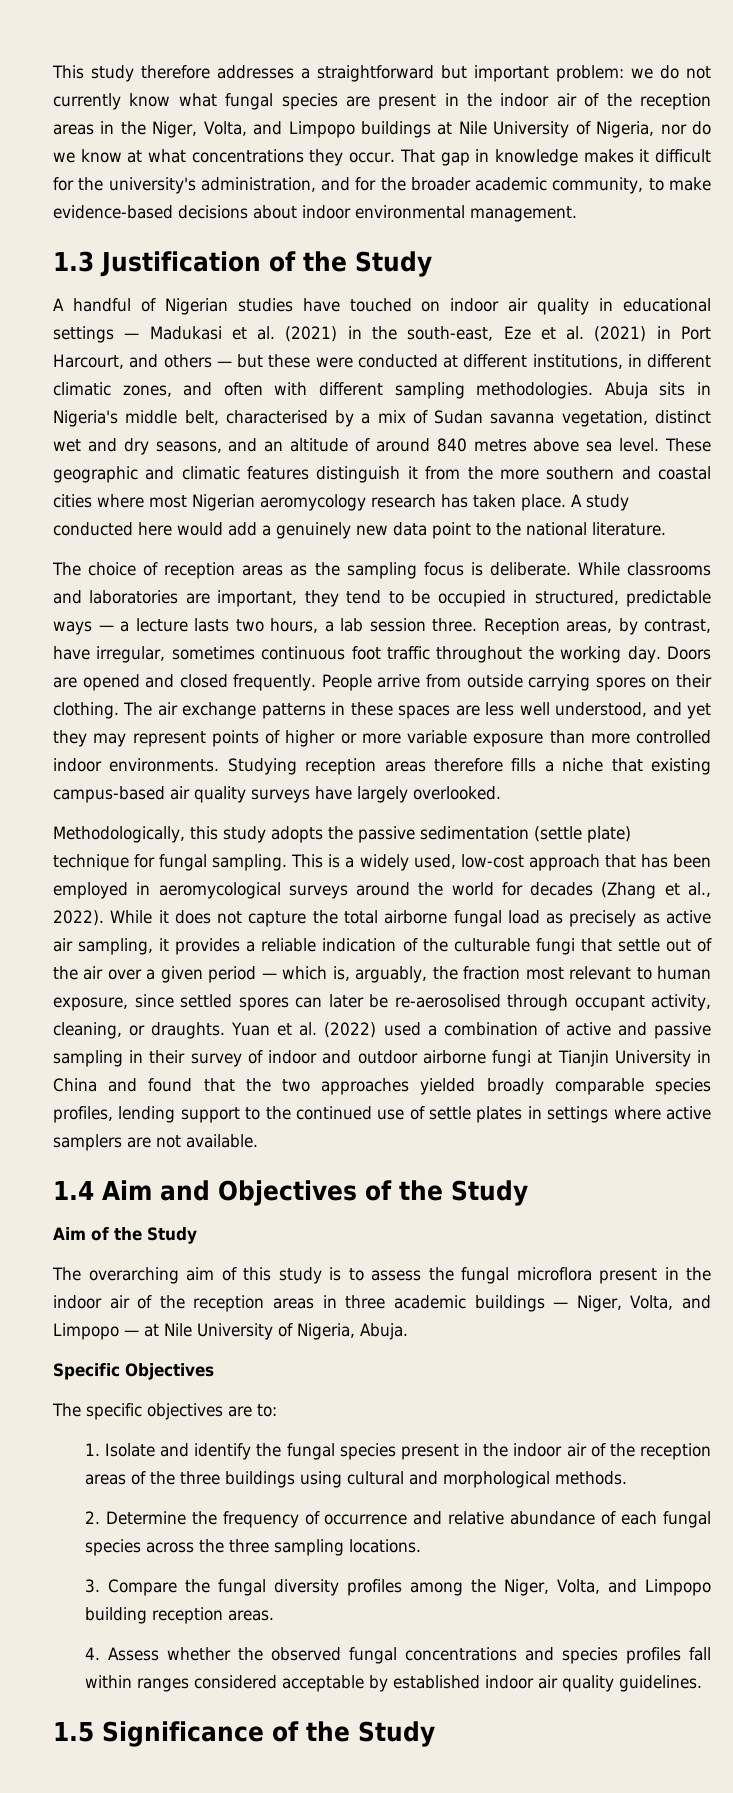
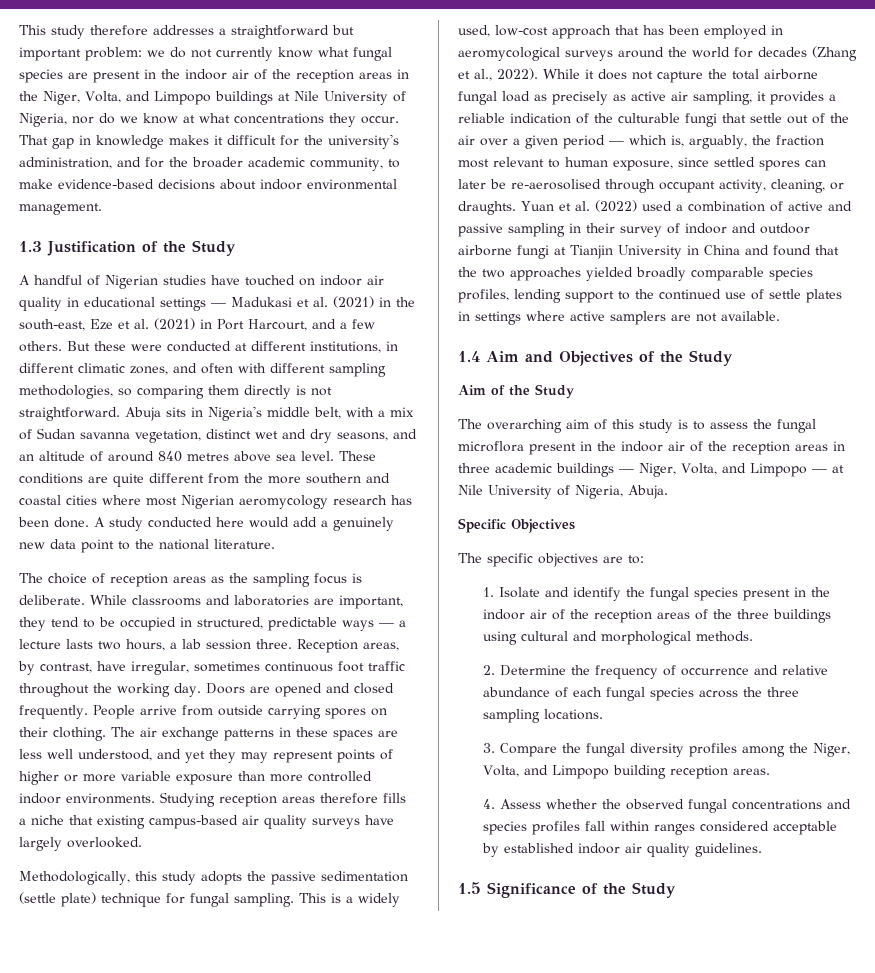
- A handful of Nigerian studies have touched on indoor air quality in educational settings — Madukasi et al. (2021) in the south-east, Eze et al. (2021) in Port Harcourt, and others — but these were conducted at different institutions, in different climatic zones, and often with different sampling methodologies.
+ A handful of Nigerian studies have touched on indoor air quality in educational settings — Madukasi et al. (2021) in the south-east, Eze et al. (2021) in Port Harcourt, and a few others. But these were conducted at different institutions, in different climatic zones, and often with different sampling methodologies, so comparing them directly is not straightforward.
- Abuja sits in Nigeria's middle belt, characterised by a mix of Sudan savanna vegetation, distinct wet and dry seasons, and an altitude of around 840 metres above sea level.
+ Abuja sits in Nigeria's middle belt, with a mix of Sudan savanna vegetation, distinct wet and dry seasons, and an altitude of around 840 metres above sea level.
- These geographic and climatic features distinguish it from the more southern and coastal cities where most Nigerian aeromycology research has taken place.
+ These conditions are quite different from the more southern and coastal cities where most Nigerian aeromycology research has been done.

